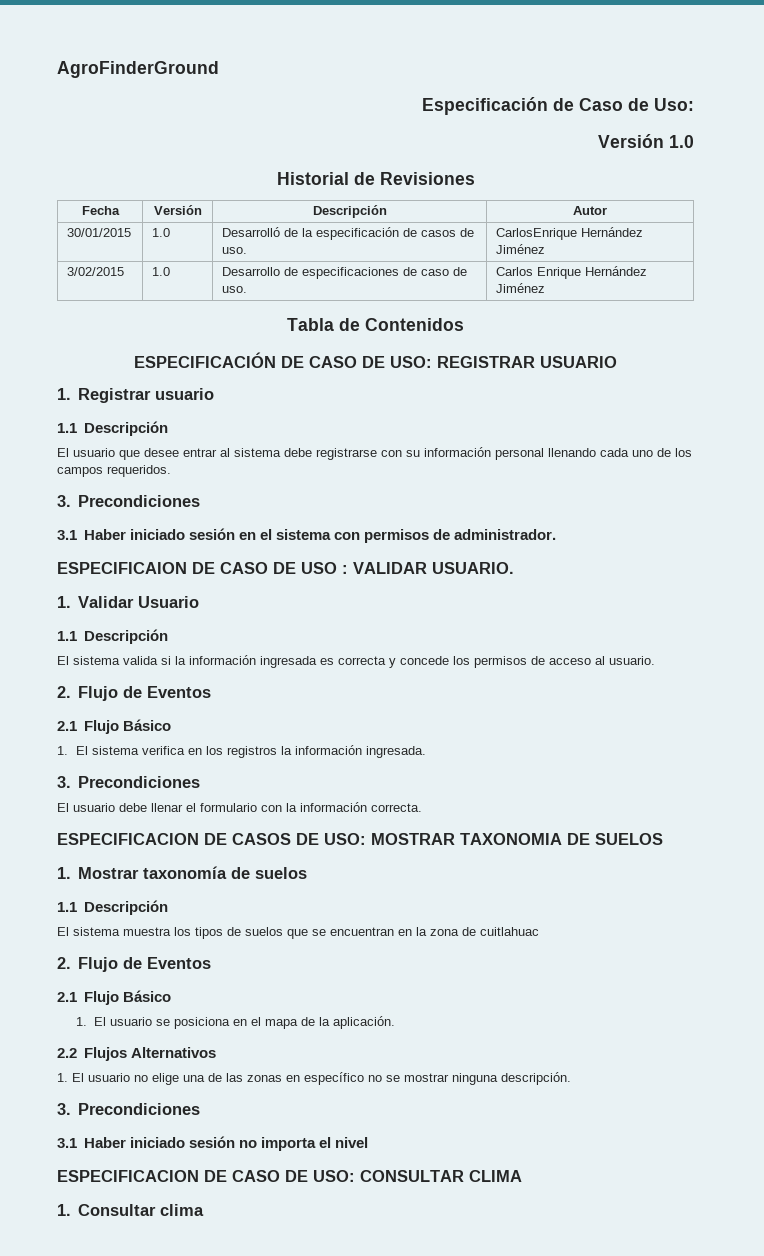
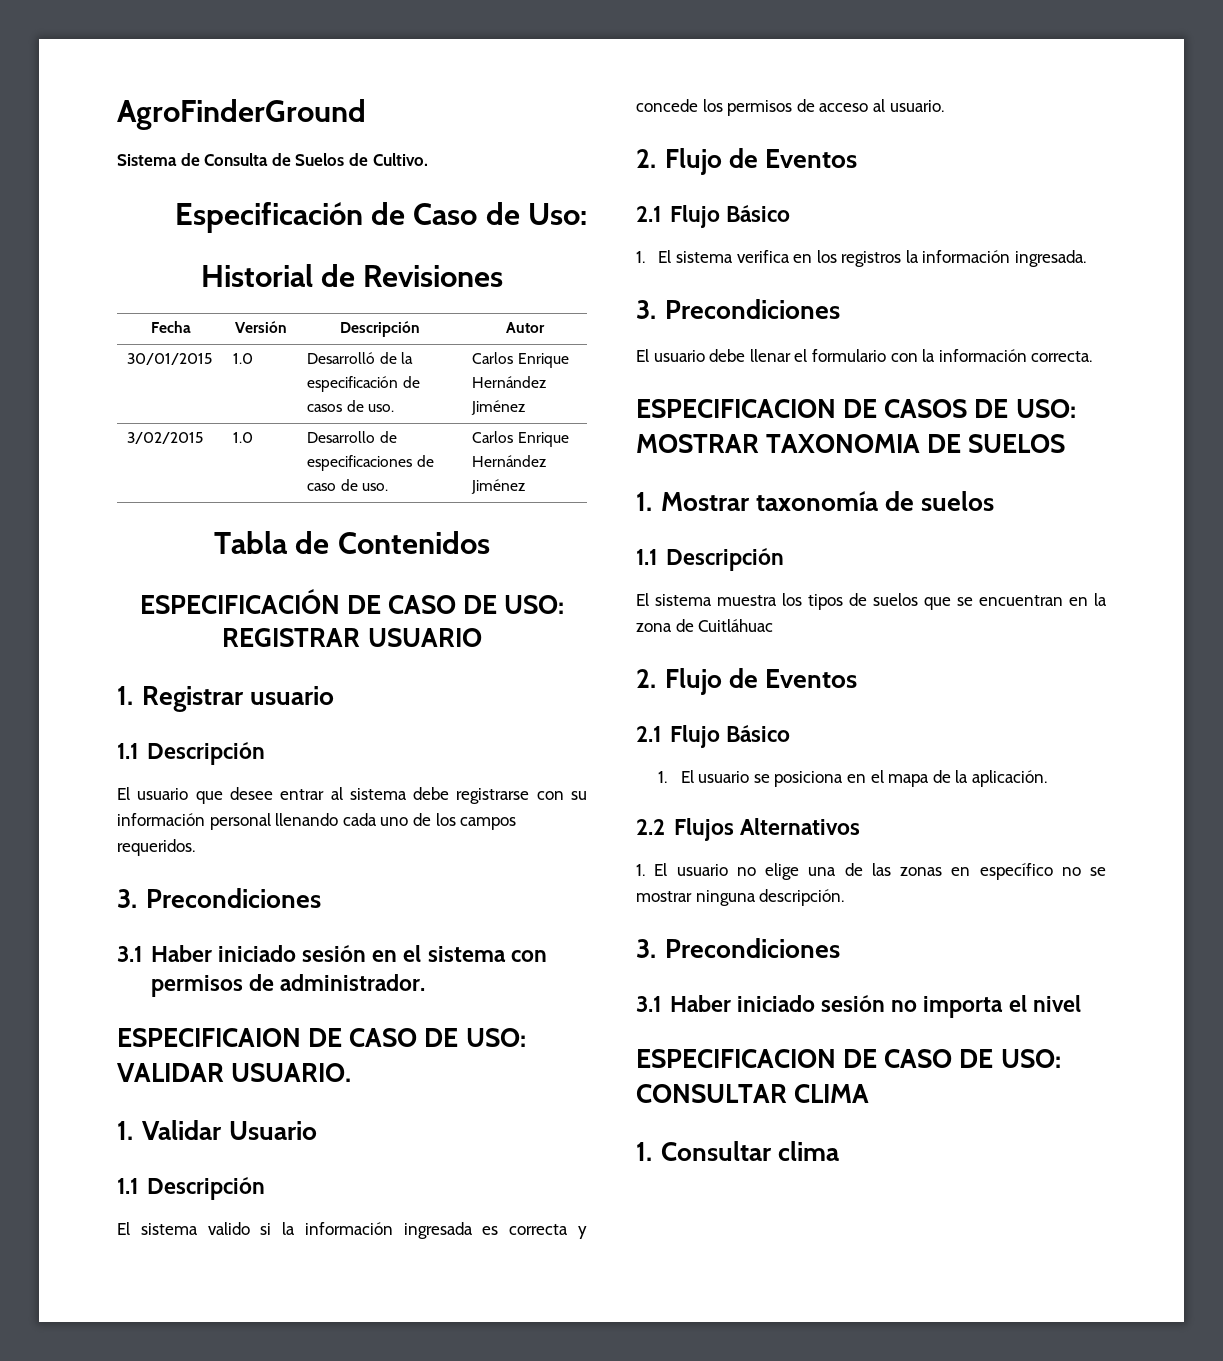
+ Sistema de Consulta de Suelos de Cultivo.
- Versión 1.0
- 30/01/2015 | 1.0 | Desarrolló de la especificación de casos de uso. | CarlosEnrique Hernández Jiménez
+ 30/01/2015 | 1.0 | Desarrolló de la especificación de casos de uso. | Carlos Enrique Hernández Jiménez
- ESPECIFICAION DE CASO DE USO : VALIDAR USUARIO.
+ ESPECIFICAION DE CASO DE USO: VALIDAR USUARIO.
- El sistema valida si la información ingresada es correcta y concede los permisos de acceso al usuario.
+ El sistema valido si la información ingresada es correcta y concede los permisos de acceso al usuario.
- El sistema muestra los tipos de suelos que se encuentran en la zona de cuitlahuac
+ El sistema muestra los tipos de suelos que se encuentran en la zona de Cuitláhuac

